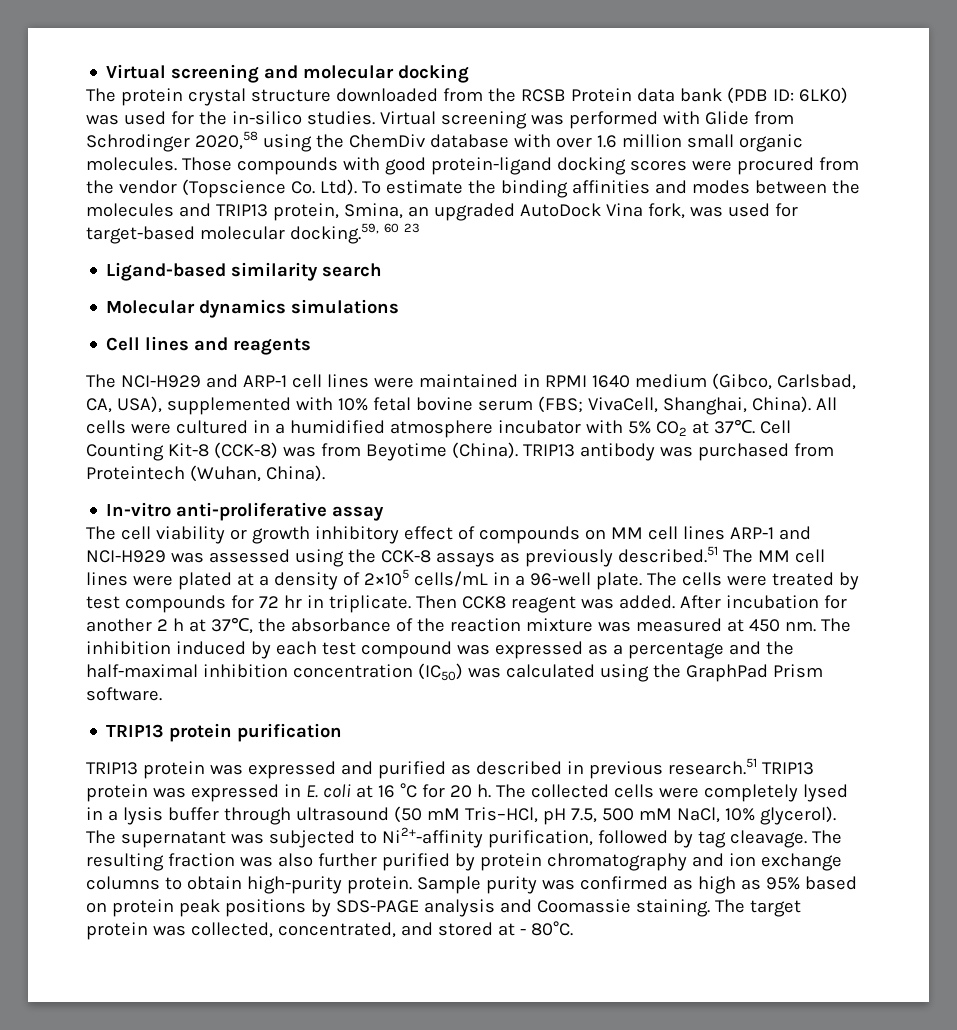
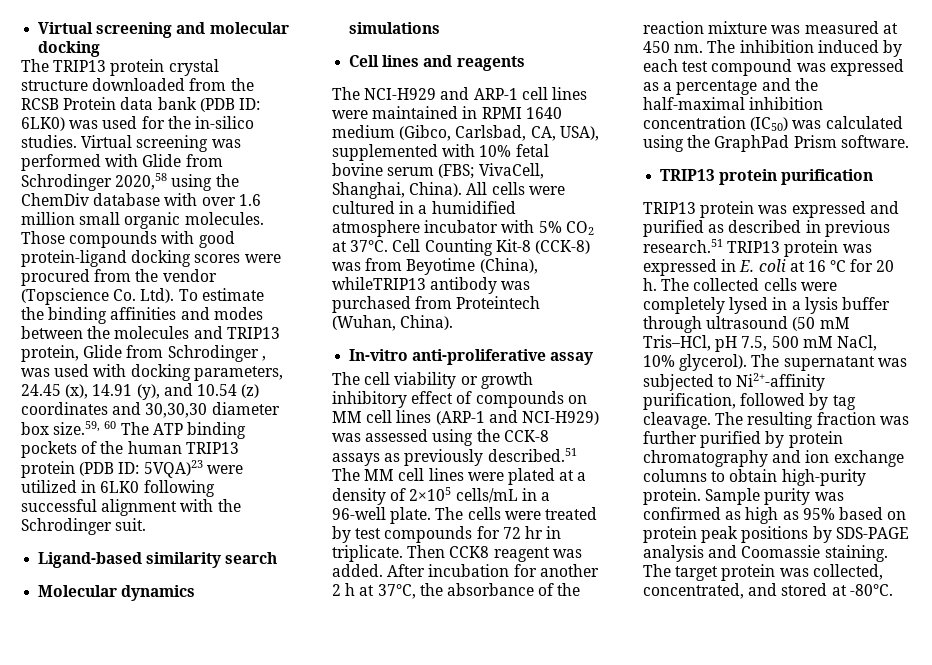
- The protein crystal structure downloaded from the RCSB Protein data bank (PDB ID: 6LK0) was used for the in-silico studies.
+ The TRIP13 protein crystal structure downloaded from the RCSB Protein data bank (PDB ID: 6LK0) was used for the in-silico studies.
- To estimate the binding affinities and modes between the molecules and TRIP13 protein, Smina, an upgraded AutoDock Vina fork, was used for target-based molecular docking.59, 60 23
+ To estimate the binding affinities and modes between the molecules and TRIP13 protein, Glide from Schrodinger , was used with docking parameters, 24.45 (x), 14.91 (y), and 10.54 (z) coordinates and 30,30,30 diameter box size.59, 60 The ATP binding pockets of the human TRIP13 protein (PDB ID: 5VQA)23 were utilized in 6LK0 following successful alignment with the Schrodinger suit.
- Cell Counting Kit-8 (CCK-8) was from Beyotime (China). TRIP13 antibody was purchased from Proteintech (Wuhan, China).
+ Cell Counting Kit-8 (CCK-8) was from Beyotime (China), whileTRIP13 antibody was purchased from Proteintech (Wuhan, China).
- The cell viability or growth inhibitory effect of compounds on MM cell lines ARP-1 and NCI-H929 was assessed using the CCK-8 assays as previously described.51 The MM cell lines were plated at a density of 2×105 cells/mL in a 96-well plate.
+ The cell viability or growth inhibitory effect of compounds on MM cell lines (ARP-1 and NCI-H929) was assessed using the CCK-8 assays as previously described.51 The MM cell lines were plated at a density of 2×105 cells/mL in a 96-well plate.
- The resulting fraction was also further purified by protein chromatography and ion exchange columns to obtain high-purity protein.
+ The resulting fraction was further purified by protein chromatography and ion exchange columns to obtain high-purity protein.
- The target protein was collected, concentrated, and stored at - 80°C.
+ The target protein was collected, concentrated, and stored at -80°C.

